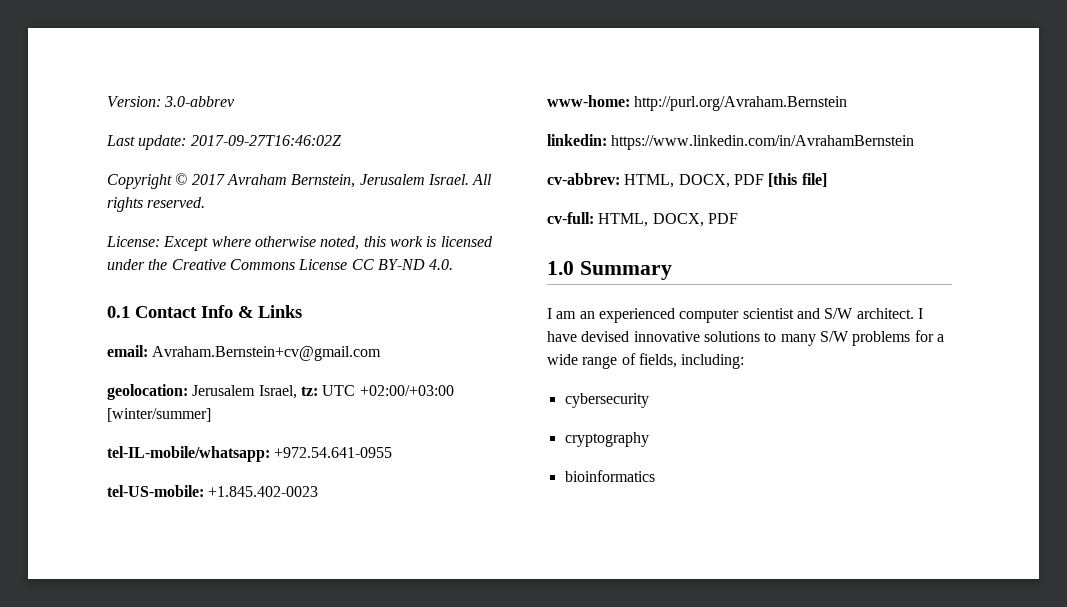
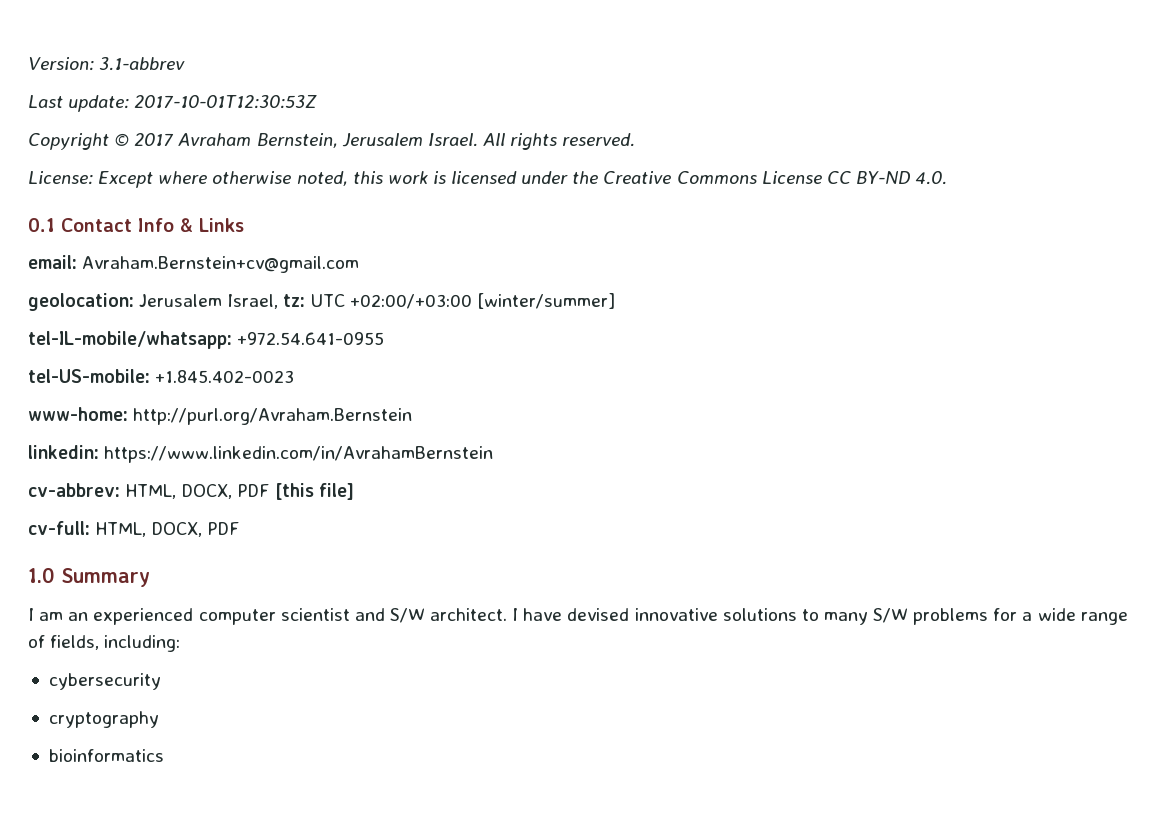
- Version: 3.0-abbrev
+ Version: 3.1-abbrev
- Last update: 2017-09-27T16:46:02Z
+ Last update: 2017-10-01T12:30:53Z

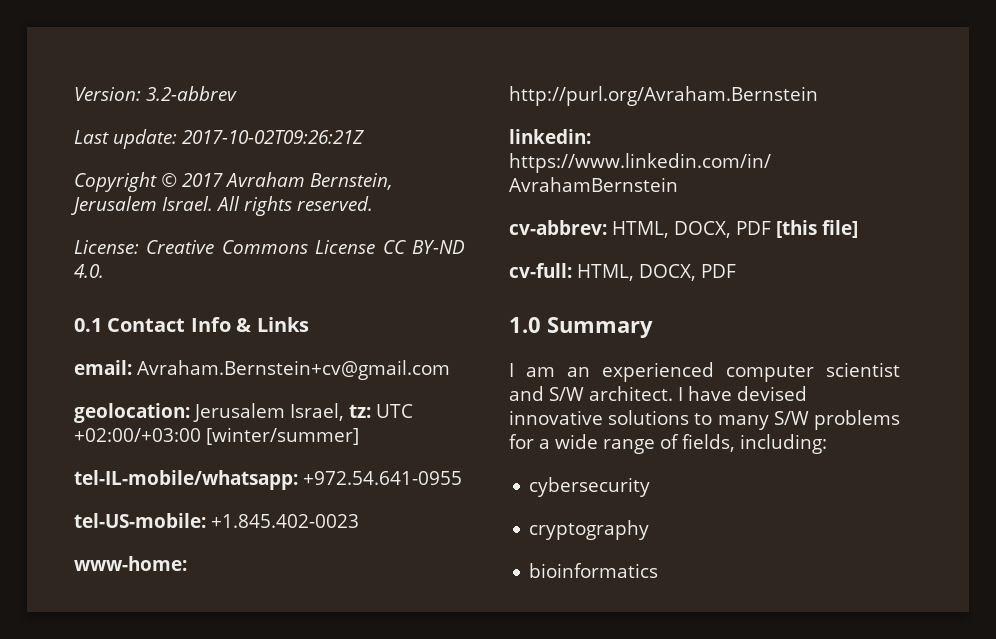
- Version: 3.1-abbrev
+ Version: 3.2-abbrev
- Last update: 2017-10-01T12:30:53Z
+ Last update: 2017-10-02T09:26:21Z
- License: Except where otherwise noted, this work is licensed under the Creative Commons License CC BY-ND 4.0.
+ License: Creative Commons License CC BY-ND 4.0.

